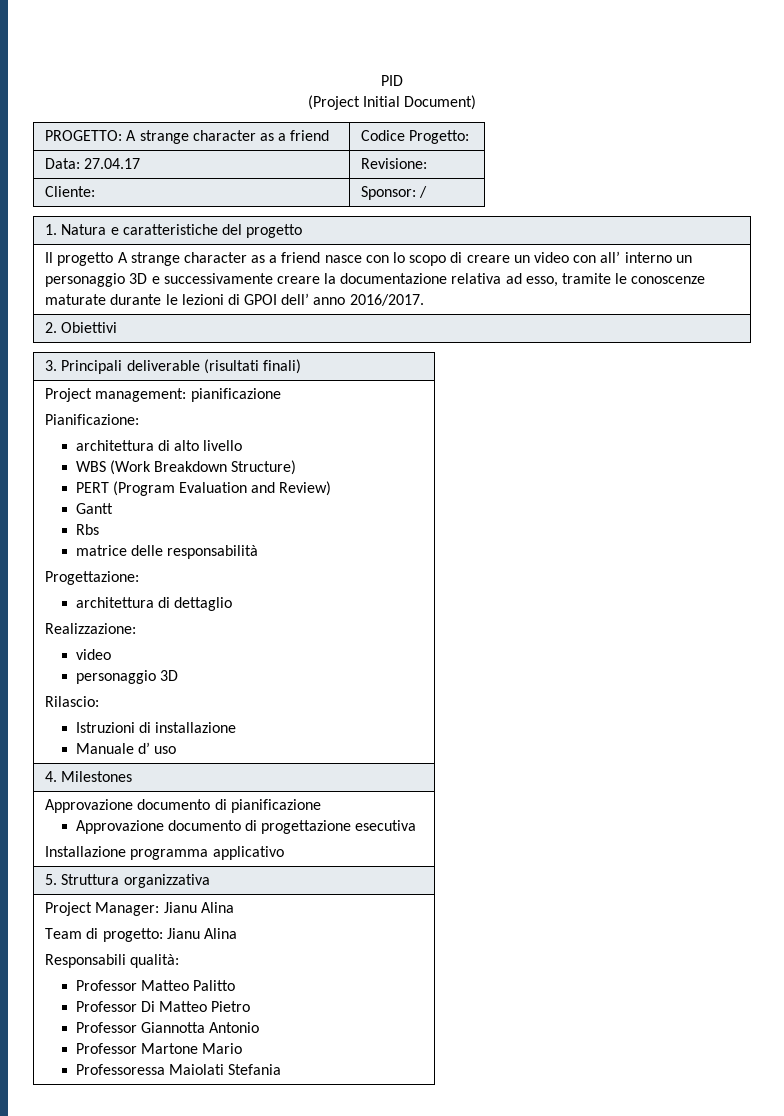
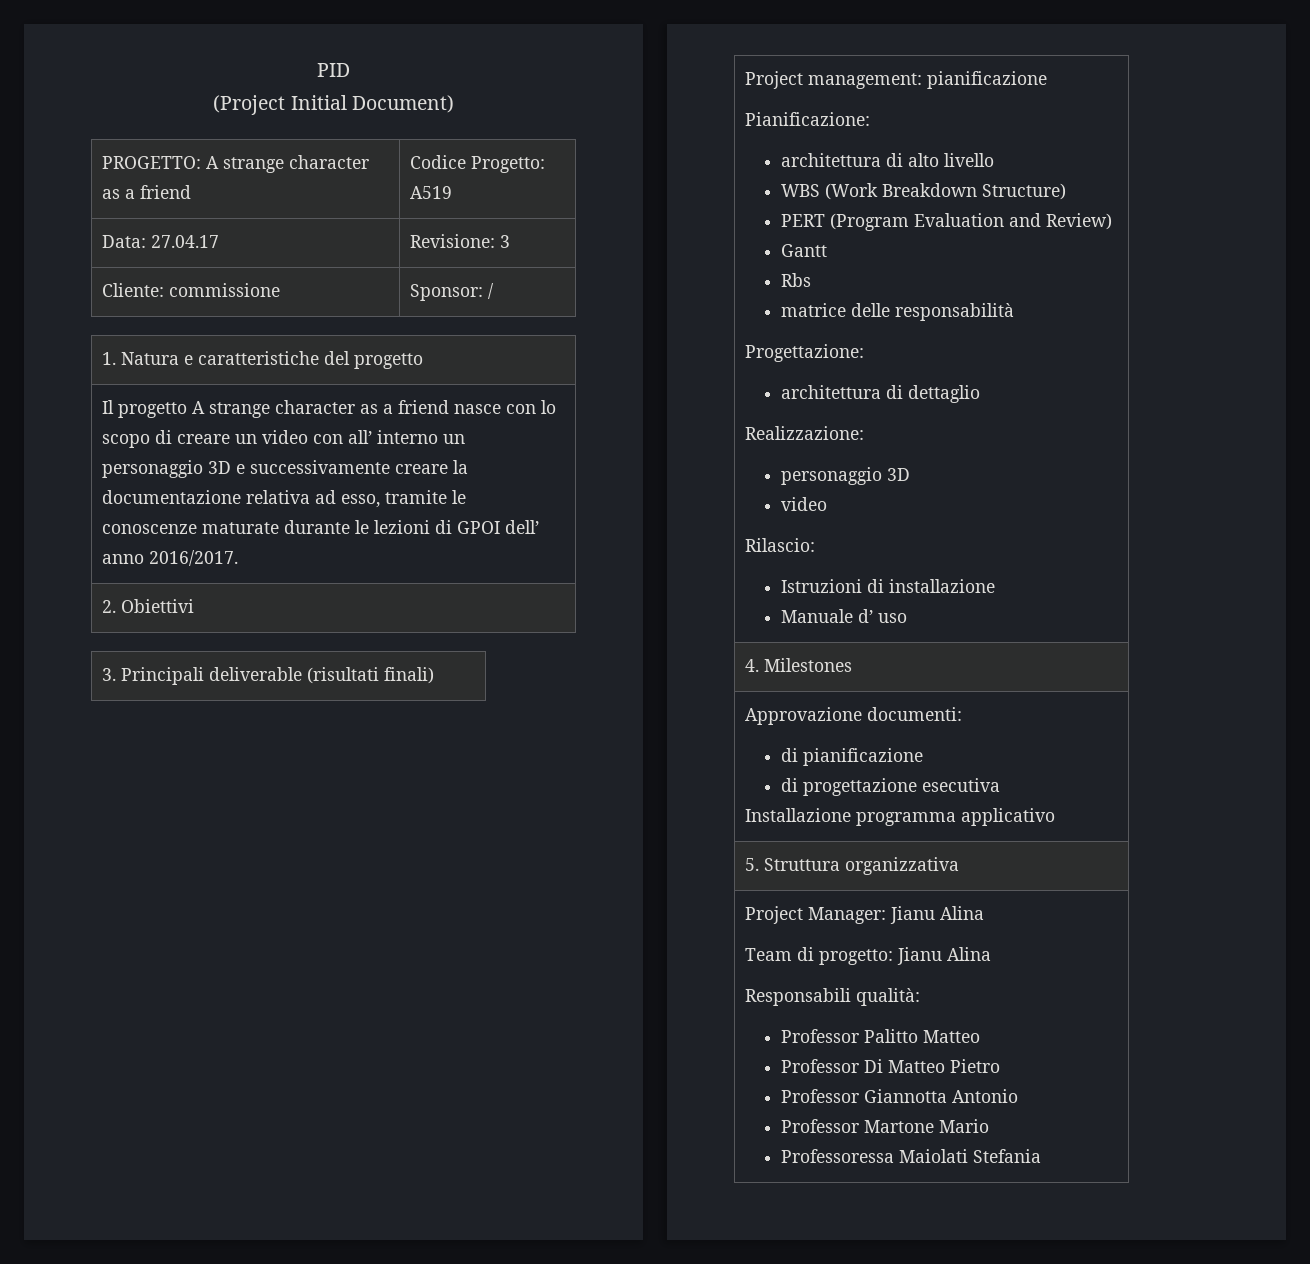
- PROGETTO: A strange character as a friend | Codice Progetto:
+ PROGETTO: A strange character as a friend | Codice Progetto: A519
- Data: 27.04.17 | Revisione:
+ Data: 27.04.17 | Revisione: 3
- Cliente: | Sponsor: /
+ Cliente: commissione | Sponsor: /
  Project management: pianificazione
  Pianificazione:
  architettura di alto livello
  WBS (Work Breakdown Structure)
  PERT (Program Evaluation and Review)
  Gantt
  Rbs
  matrice delle responsabilità
  Progettazione:
  architettura di dettaglio
  Realizzazione:
+ personaggio 3D
  video
- personaggio 3D
- Approvazione documento di pianificazione
- Approvazione documento di progettazione esecutiva
+ Approvazione documenti:
+ di pianificazione
+ di progettazione esecutiva
  Project Manager: Jianu Alina
  Team di progetto: Jianu Alina
  Responsabili qualità:
- Professor Matteo Palitto
+ Professor Palitto Matteo

